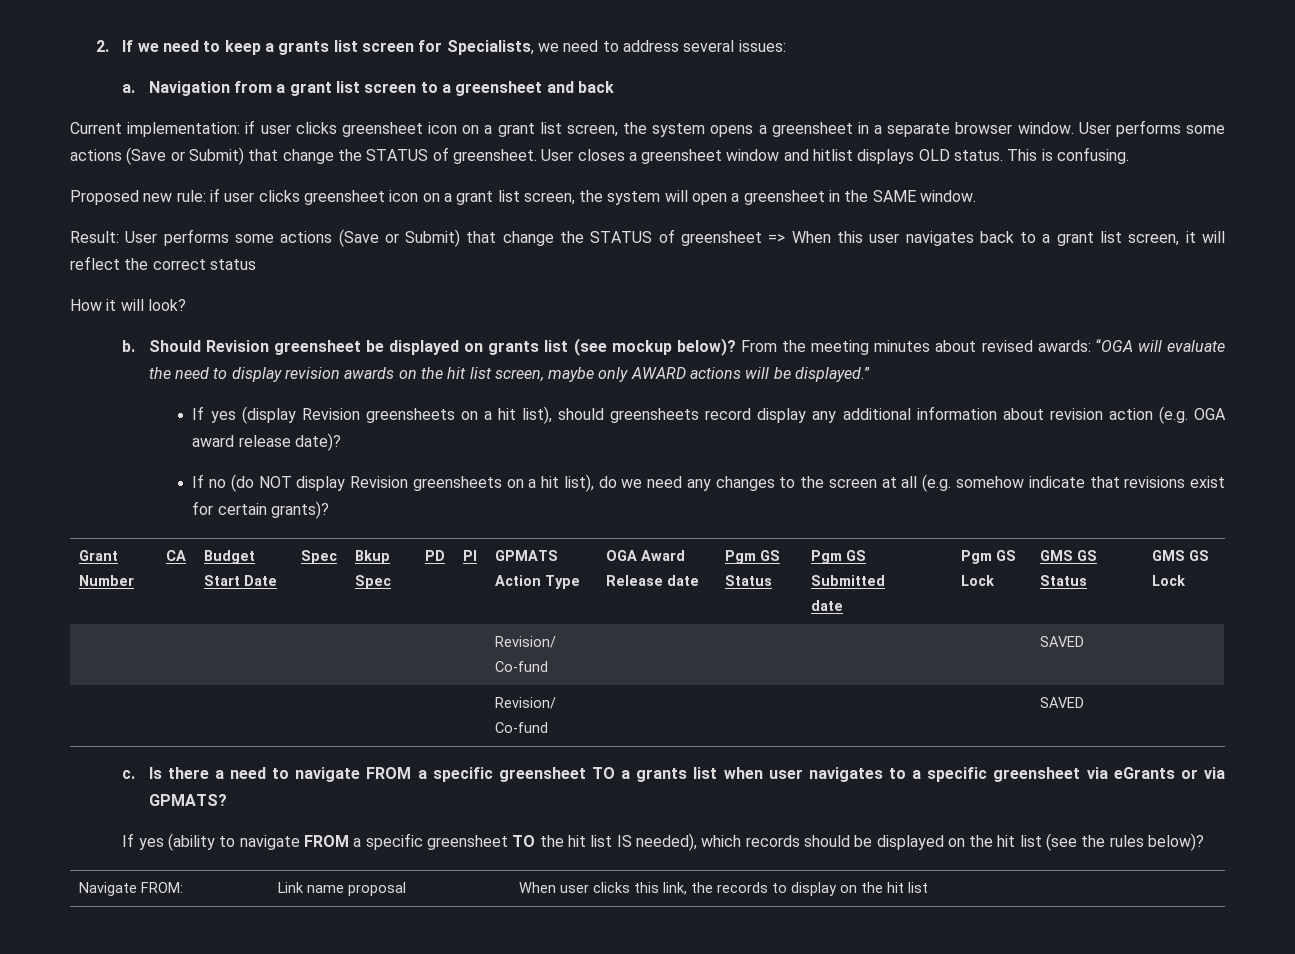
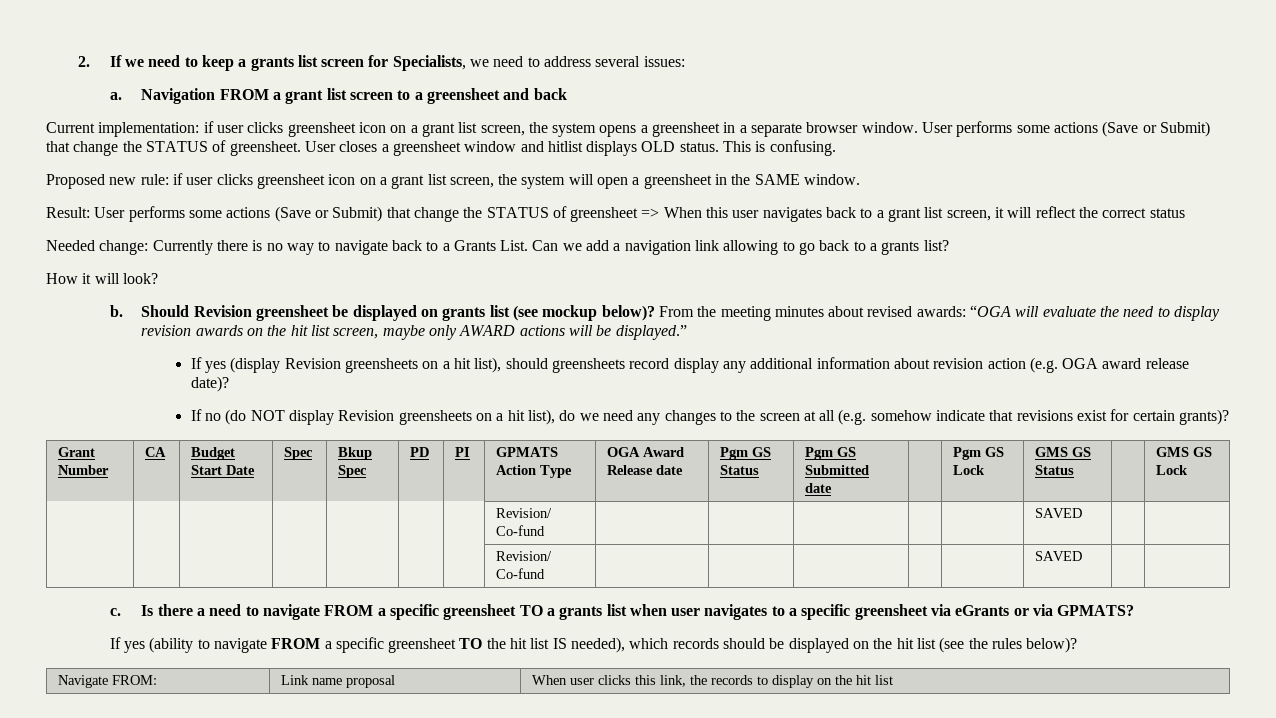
- Navigation from a grant list screen to a greensheet and back
+ Navigation FROM a grant list screen to a greensheet and back
+ Needed change: Currently there is no way to navigate back to a Grants List. Can we add a navigation link allowing to go back to a grants list?

